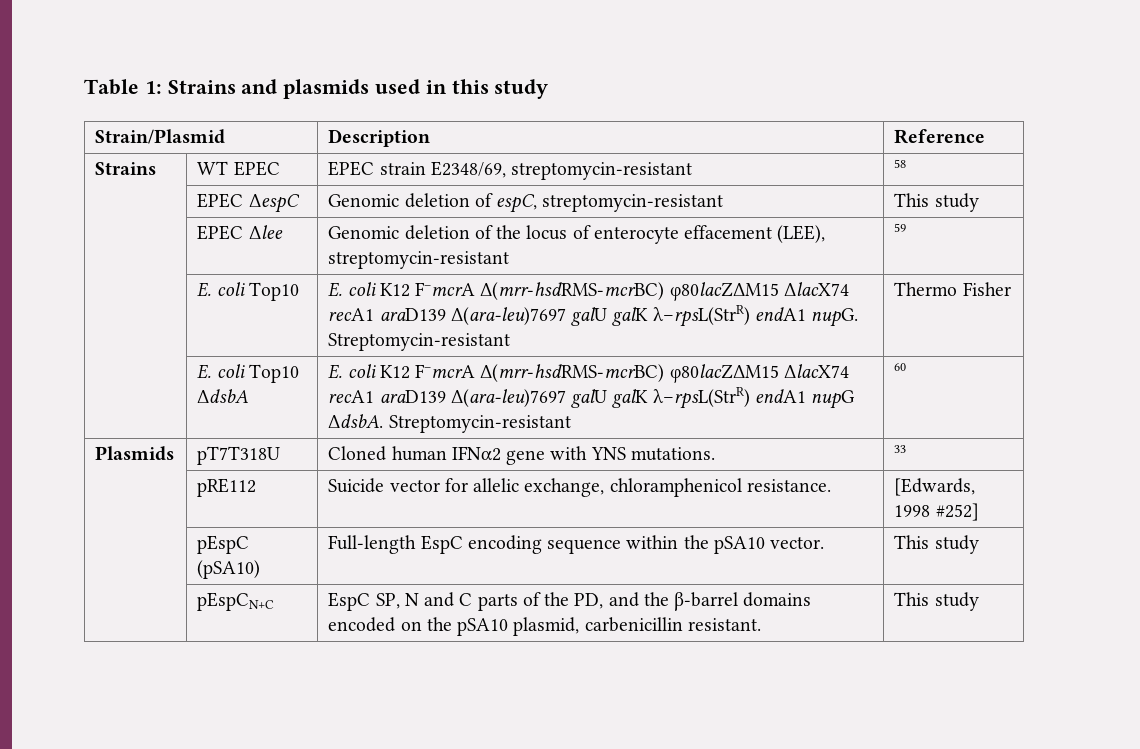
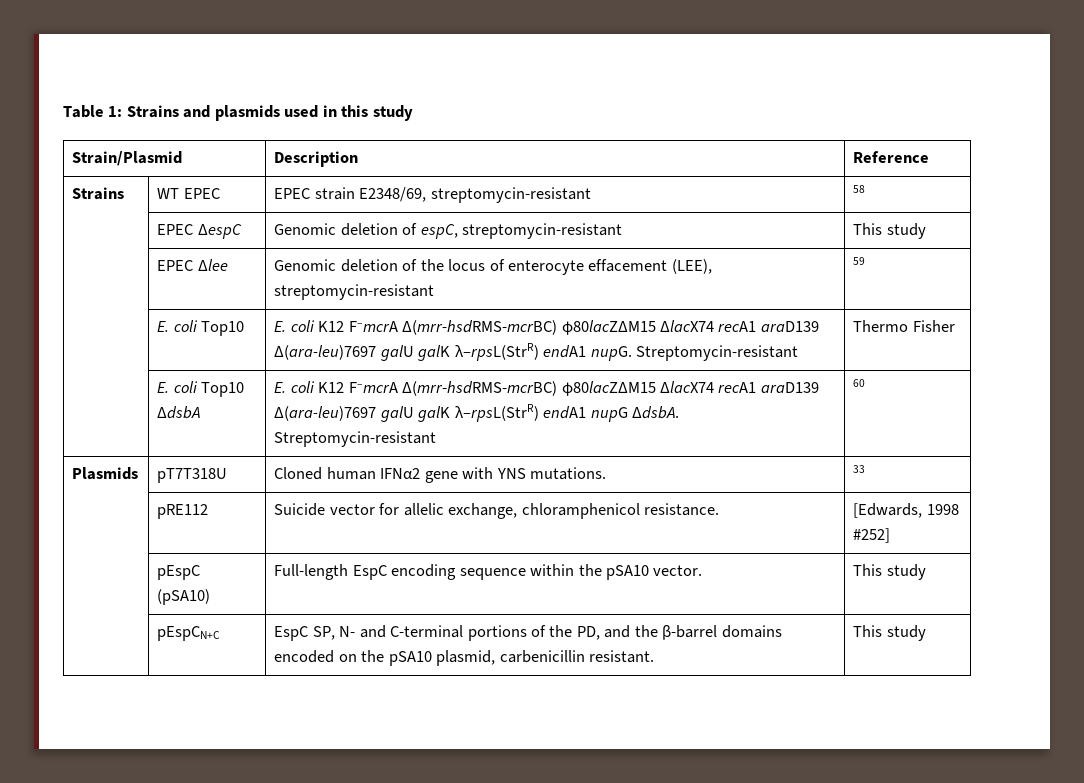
- | pEspCN+C | EspC SP, N and C parts of the PD, and the β-barrel domains encoded on the pSA10 plasmid, carbenicillin resistant. | This study
+ | pEspCN+C | EspC SP, N- and C-terminal portions of the PD, and the β-barrel domains encoded on the pSA10 plasmid, carbenicillin resistant. | This study

